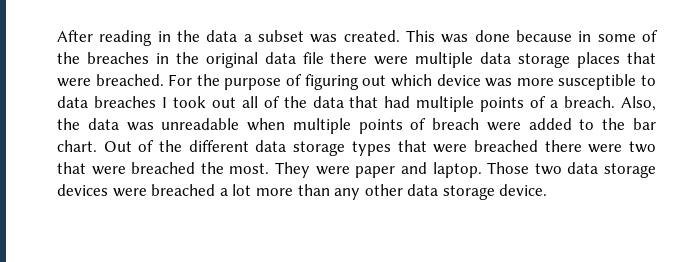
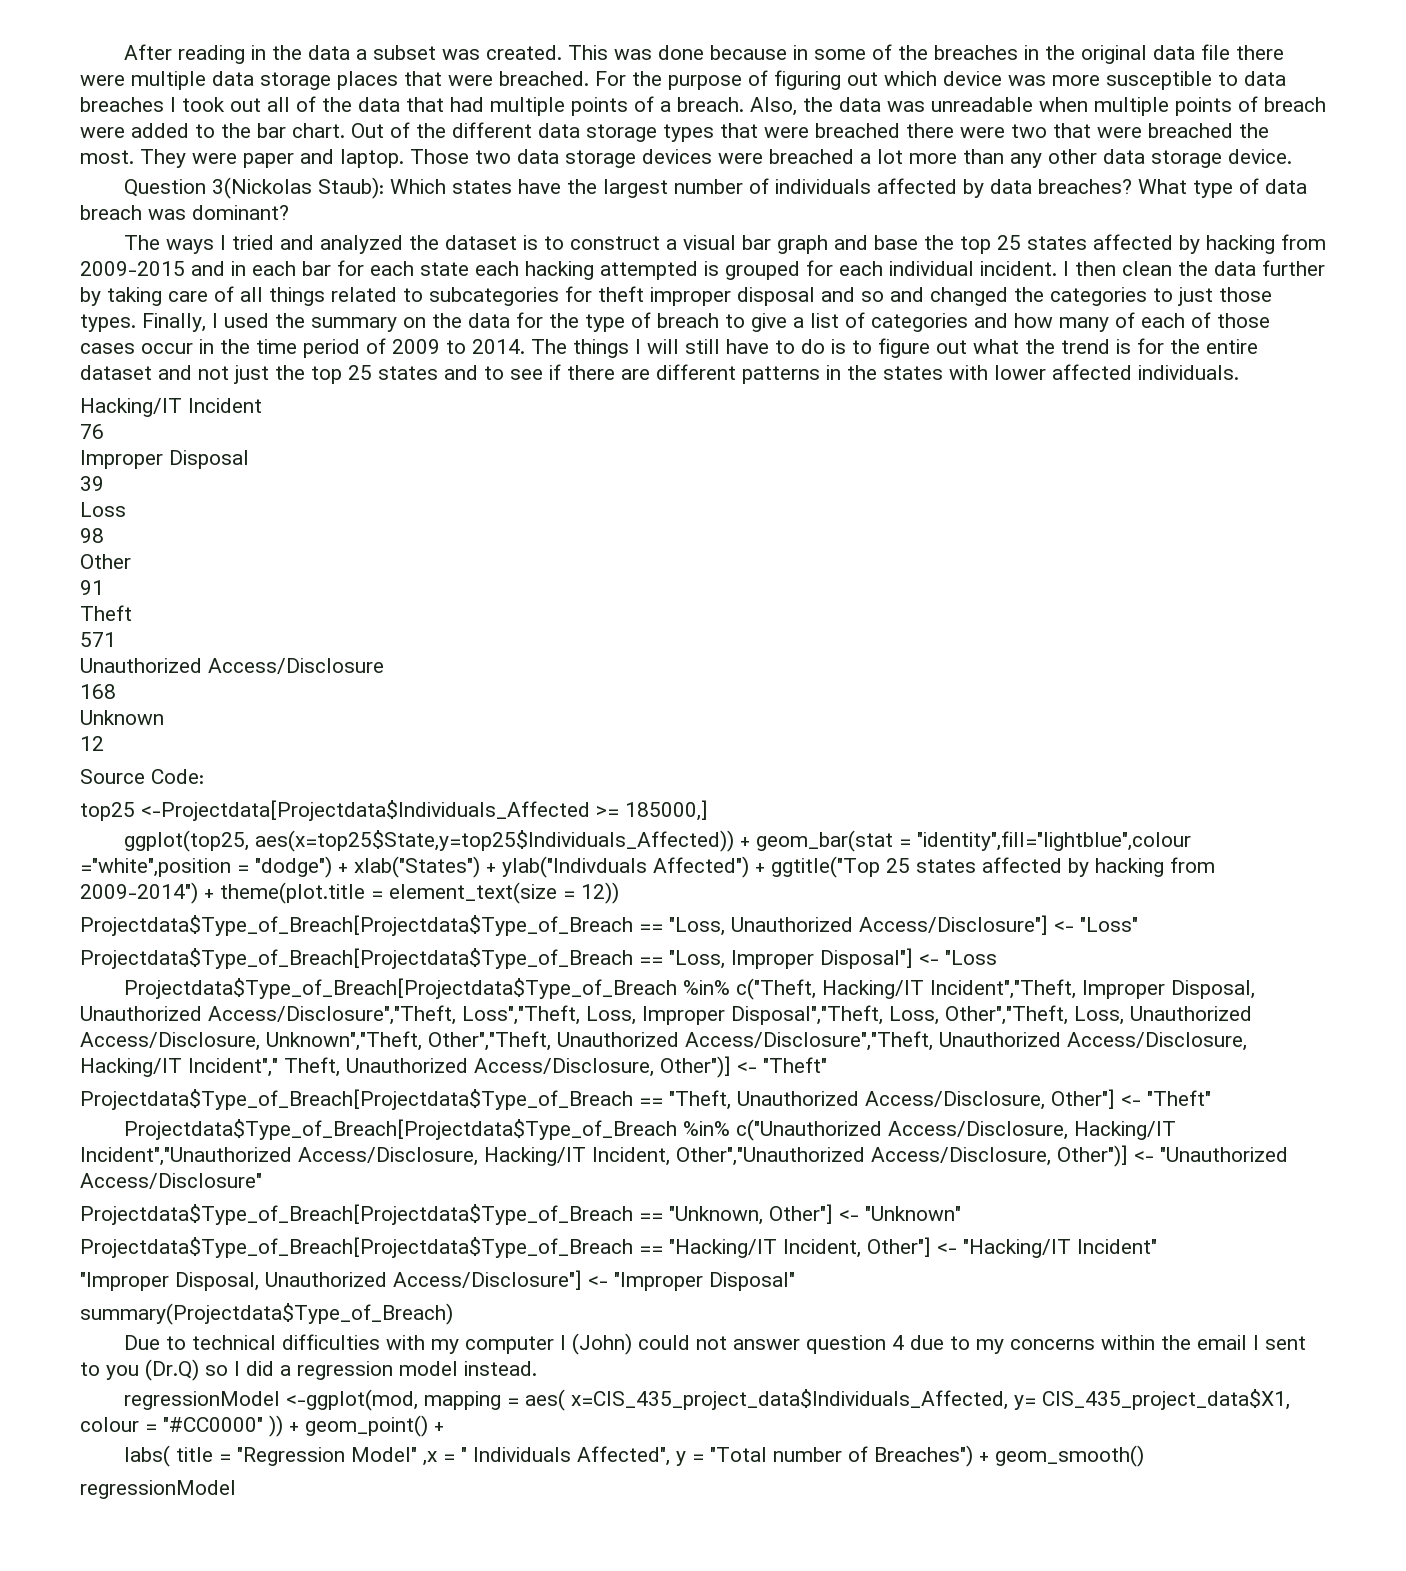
+ Question 3(Nickolas Staub): Which states have the largest number of individuals affected by data breaches? What type of data breach was dominant?
+ The ways I tried and analyzed the dataset is to construct a visual bar graph and base the top 25 states affected by hacking from 2009-2015 and in each bar for each state each hacking attempted is grouped for each individual incident. I then clean the data further by taking care of all things related to subcategories for theft improper disposal and so and changed the categories to just those types. Finally, I used the summary on the data for the type of breach to give a list of categories and how many of each of those cases occur in the time period of 2009 to 2014. The things I will still have to do is to figure out what the trend is for the entire dataset and not just the top 25 states and to see if there are different patterns in the states with lower affected individuals.
+ Hacking/IT Incident
+ 76
+ Improper Disposal
+ 39
+ Loss
+ 98
+ Other
+ 91
+ Theft
+ 571
+ Unauthorized Access/Disclosure
+ 168
+ Unknown
+ 12
+ Source Code:
+ top25 <-Projectdata[Projectdata$Individuals_Affected >= 185000,]
+ ggplot(top25, aes(x=top25$State,y=top25$Individuals_Affected)) + geom_bar(stat = "identity",fill="lightblue",colour ="white",position = "dodge") + xlab("States") + ylab("Indivduals Affected") + ggtitle("Top 25 states affected by hacking from 2009-2014") + theme(plot.title = element_text(size = 12))
+ Projectdata$Type_of_Breach[Projectdata$Type_of_Breach == "Loss, Unauthorized Access/Disclosure"] <- "Loss"
+ Projectdata$Type_of_Breach[Projectdata$Type_of_Breach == "Loss, Improper Disposal"] <- "Loss
+ Projectdata$Type_of_Breach[Projectdata$Type_of_Breach %in% c("Theft, Hacking/IT Incident","Theft, Improper Disposal, Unauthorized Access/Disclosure","Theft, Loss","Theft, Loss, Improper Disposal","Theft, Loss, Other","Theft, Loss, Unauthorized Access/Disclosure, Unknown","Theft, Other","Theft, Unauthorized Access/Disclosure","Theft, Unauthorized Access/Disclosure, Hacking/IT Incident"," Theft, Unauthorized Access/Disclosure, Other")] <- "Theft"
+ Projectdata$Type_of_Breach[Projectdata$Type_of_Breach == "Theft, Unauthorized Access/Disclosure, Other"] <- "Theft"
+ Projectdata$Type_of_Breach[Projectdata$Type_of_Breach %in% c("Unauthorized Access/Disclosure, Hacking/IT Incident","Unauthorized Access/Disclosure, Hacking/IT Incident, Other","Unauthorized Access/Disclosure, Other")] <- "Unauthorized Access/Disclosure"
+ Projectdata$Type_of_Breach[Projectdata$Type_of_Breach == "Unknown, Other"] <- "Unknown"
+ Projectdata$Type_of_Breach[Projectdata$Type_of_Breach == "Hacking/IT Incident, Other"] <- "Hacking/IT Incident"
+ "Improper Disposal, Unauthorized Access/Disclosure"] <- "Improper Disposal"
+ summary(Projectdata$Type_of_Breach)
+ Due to technical difficulties with my computer I (John) could not answer question 4 due to my concerns within the email I sent to you (Dr.Q) so I did a regression model instead.
+ regressionModel <-ggplot(mod, mapping = aes( x=CIS_435_project_data$Individuals_Affected, y= CIS_435_project_data$X1, colour = "#CC0000" )) + geom_point() +
+ labs( title = "Regression Model" ,x = " Individuals Affected", y = "Total number of Breaches") + geom_smooth()
+ regressionModel

